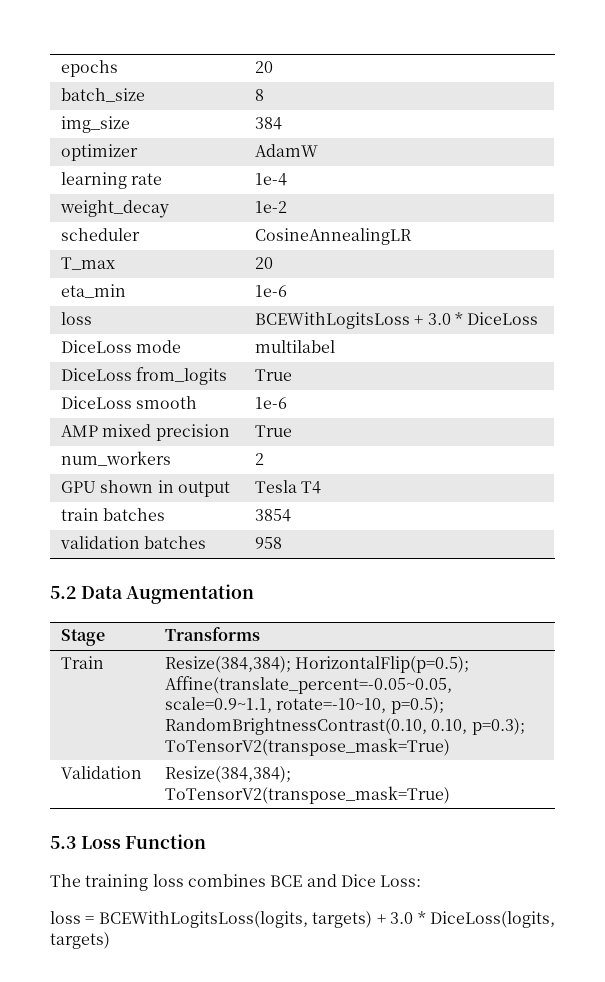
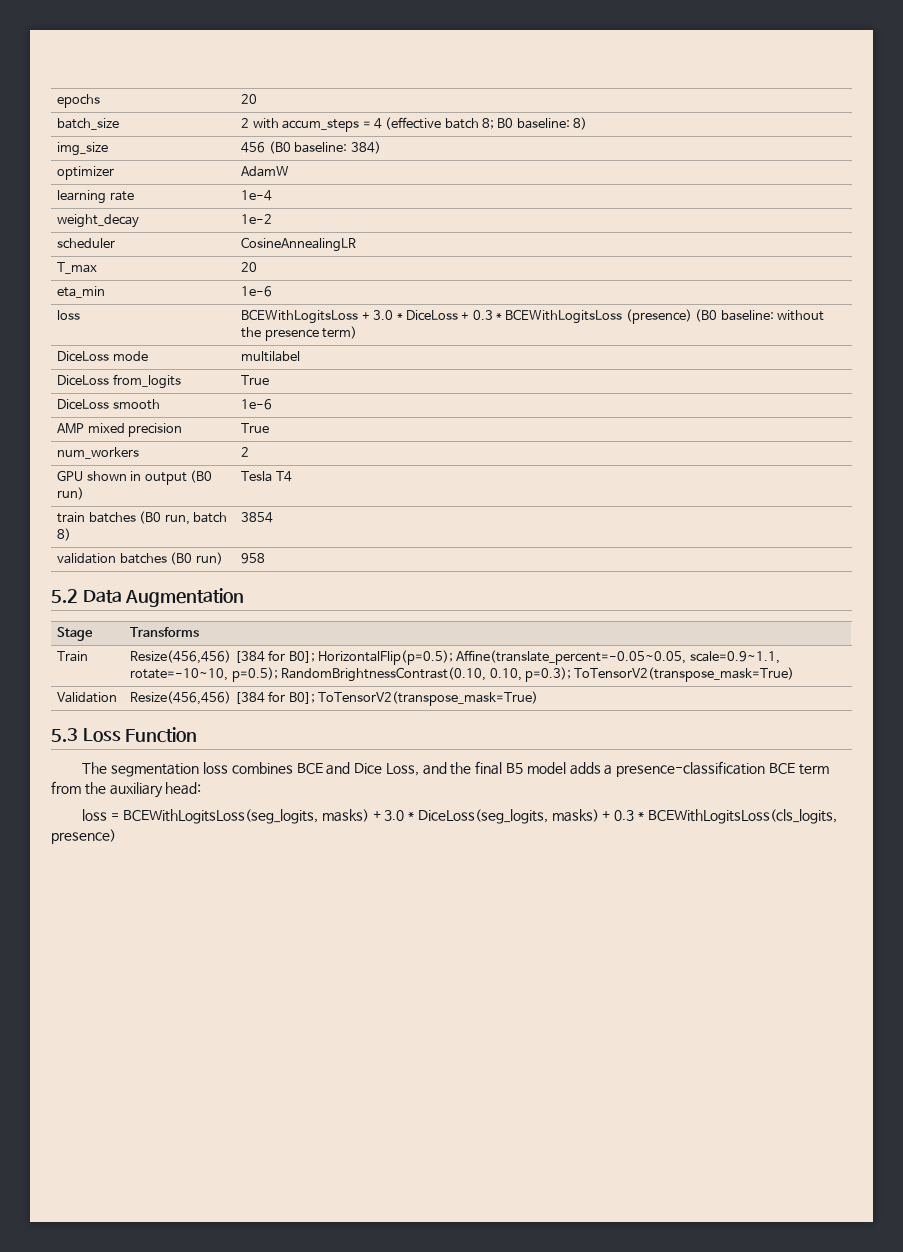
- batch_size | 8
- img_size | 384
+ batch_size | 2 with accum_steps = 4 (effective batch 8; B0 baseline: 8)
+ img_size | 456 (B0 baseline: 384)
- loss | BCEWithLogitsLoss + 3.0 * DiceLoss
+ loss | BCEWithLogitsLoss + 3.0 * DiceLoss + 0.3 * BCEWithLogitsLoss (presence) (B0 baseline: without the presence term)
- GPU shown in output | Tesla T4
+ GPU shown in output (B0 run) | Tesla T4
- train batches | 3854
+ train batches (B0 run, batch 8) | 3854
- validation batches | 958
+ validation batches (B0 run) | 958
- Train | Resize(384,384); HorizontalFlip(p=0.5); Affine(translate_percent=-0.05~0.05, scale=0.9~1.1, rotate=-10~10, p=0.5); RandomBrightnessContrast(0.10, 0.10, p=0.3); ToTensorV2(transpose_mask=True)
+ Train | Resize(456,456) [384 for B0]; HorizontalFlip(p=0.5); Affine(translate_percent=-0.05~0.05, scale=0.9~1.1, rotate=-10~10, p=0.5); RandomBrightnessContrast(0.10, 0.10, p=0.3); ToTensorV2(transpose_mask=True)
- Validation | Resize(384,384); ToTensorV2(transpose_mask=True)
+ Validation | Resize(456,456) [384 for B0]; ToTensorV2(transpose_mask=True)
- The training loss combines BCE and Dice Loss:
+ The segmentation loss combines BCE and Dice Loss, and the final B5 model adds a presence-classification BCE term from the auxiliary head:
- loss = BCEWithLogitsLoss(logits, targets) + 3.0 * DiceLoss(logits, targets)
+ loss = BCEWithLogitsLoss(seg_logits, masks) + 3.0 * DiceLoss(seg_logits, masks) + 0.3 * BCEWithLogitsLoss(cls_logits, presence)

